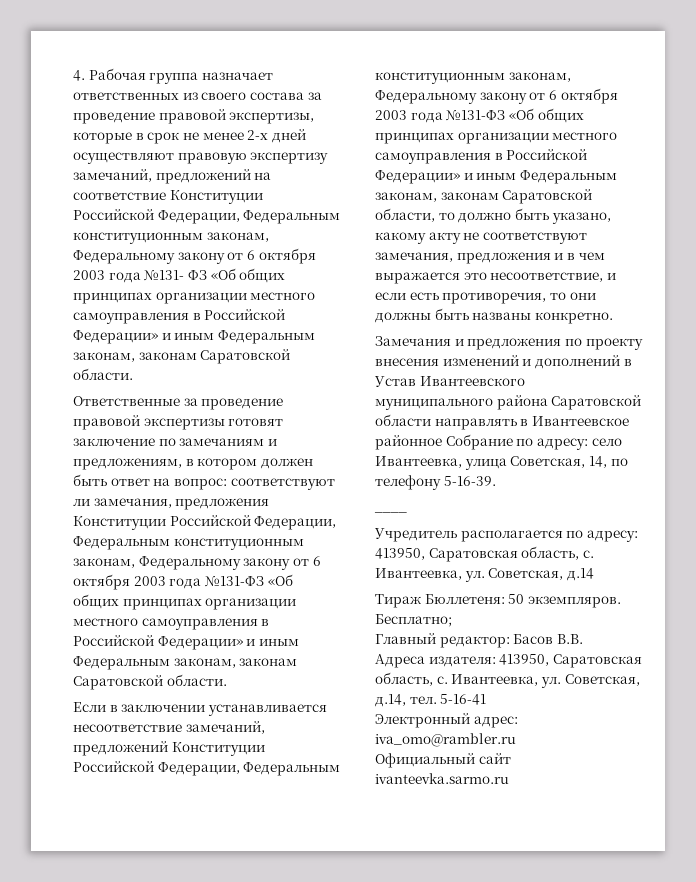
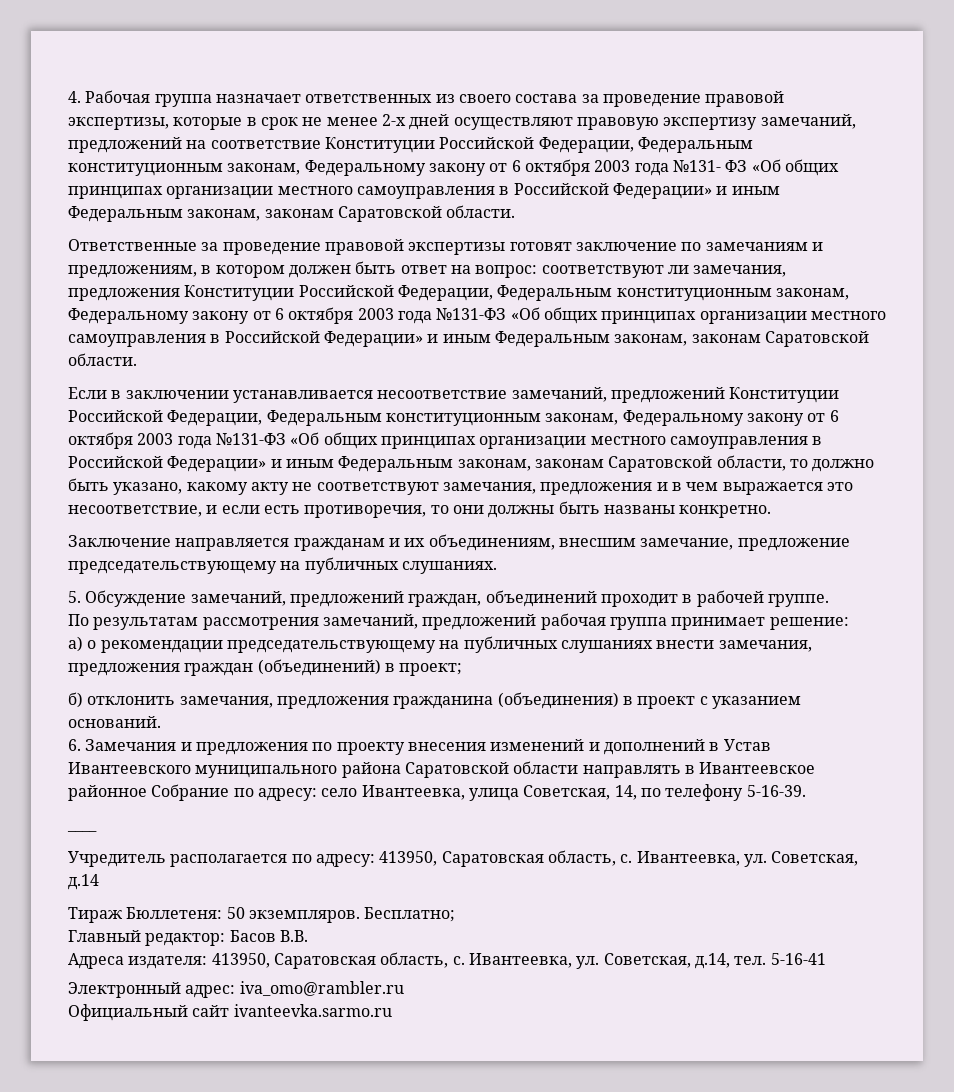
- Замечания и предложения по проекту внесения изменений и дополнений в Устав Ивантеевского муниципального района Саратовской области направлять в Ивантеевское районное Собрание по адресу: село Ивантеевка, улица Советская, 14, по телефону 5-16-39.
+ Заключение направляется гражданам и их объединениям, внесшим замечание, предложение председательствующему на публичных слушаниях.
+ 5. Обсуждение замечаний, предложений граждан, объединений проходит в рабочей группе.
+ По результатам рассмотрения замечаний, предложений рабочая группа принимает решение:
+ а) о рекомендации председательствующему на публичных слушаниях внести замечания, предложения граждан (объединений) в проект;
+ б) отклонить замечания, предложения гражданина (объединения) в проект с указанием оснований.
+ 6. Замечания и предложения по проекту внесения изменений и дополнений в Устав Ивантеевского муниципального района Саратовской области направлять в Ивантеевское районное Собрание по адресу: село Ивантеевка, улица Советская, 14, по телефону 5-16-39.

